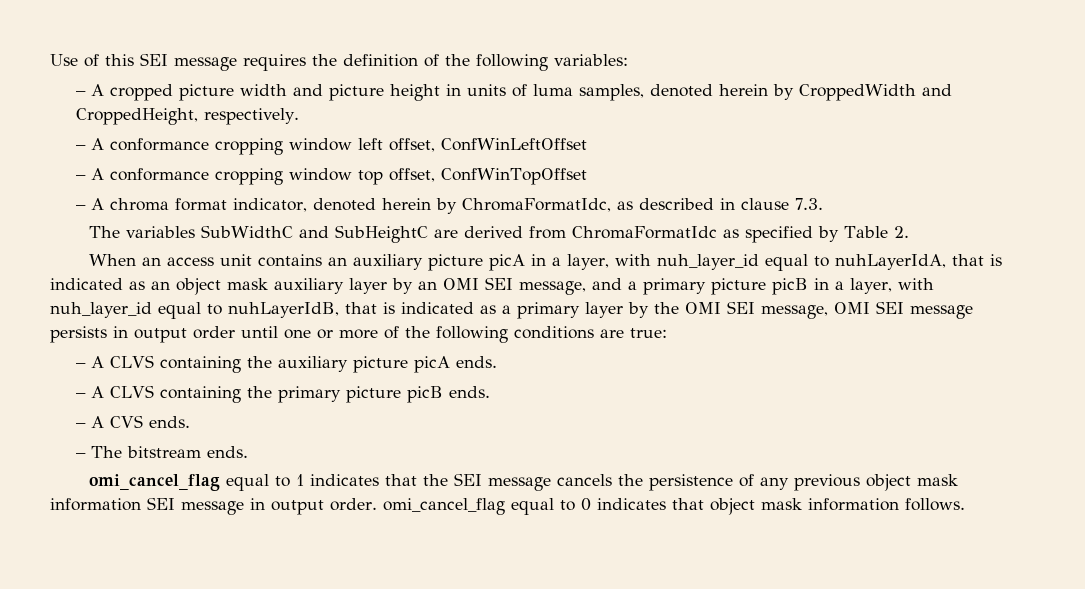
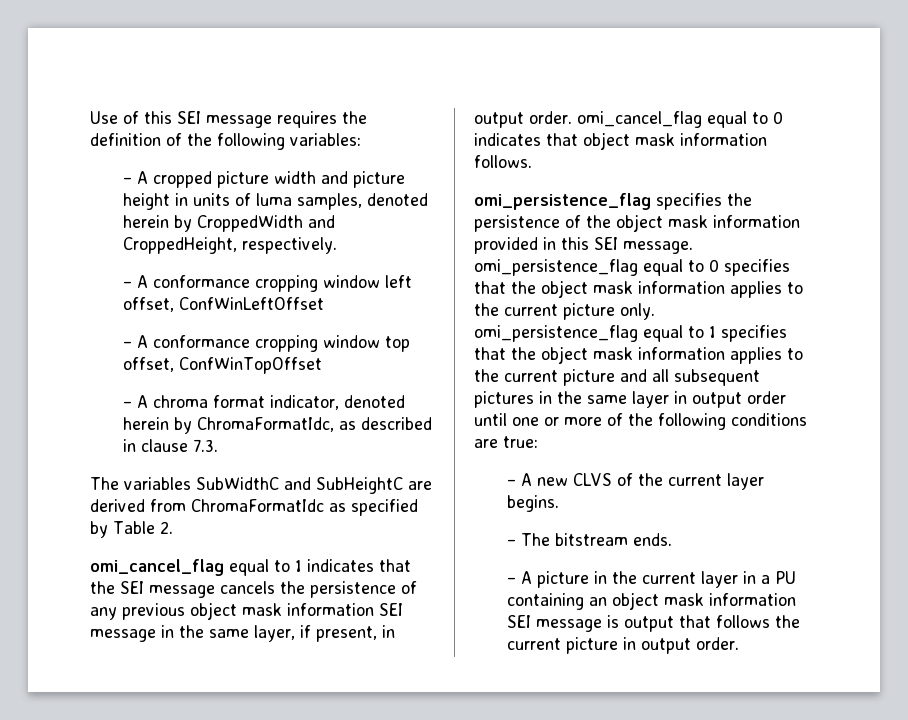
- When an access unit contains an auxiliary picture picA in a layer, with nuh_layer_id equal to nuhLayerIdA, that is indicated as an object mask auxiliary layer by an OMI SEI message, and a primary picture picB in a layer, with nuh_layer_id equal to nuhLayerIdB, that is indicated as a primary layer by the OMI SEI message, OMI SEI message persists in output order until one or more of the following conditions are true:
- – A CLVS containing the auxiliary picture picA ends.
- – A CLVS containing the primary picture picB ends.
- – A CVS ends.
- – The bitstream ends.
- omi_cancel_flag equal to 1 indicates that the SEI message cancels the persistence of any previous object mask information SEI message in output order. omi_cancel_flag equal to 0 indicates that object mask information follows.
+ omi_cancel_flag equal to 1 indicates that the SEI message cancels the persistence of any previous object mask information SEI message in the same layer, if present, in output order. omi_cancel_flag equal to 0 indicates that object mask information follows.
+ omi_persistence_flag specifies the persistence of the object mask information provided in this SEI message. omi_persistence_flag equal to 0 specifies that the object mask information applies to the current picture only. omi_persistence_flag equal to 1 specifies that the object mask information applies to the current picture and all subsequent pictures in the same layer in output order until one or more of the following conditions are true:
+ – A new CLVS of the current layer begins.
+ – The bitstream ends.
+ – A picture in the current layer in a PU containing an object mask information SEI message is output that follows the current picture in output order.

